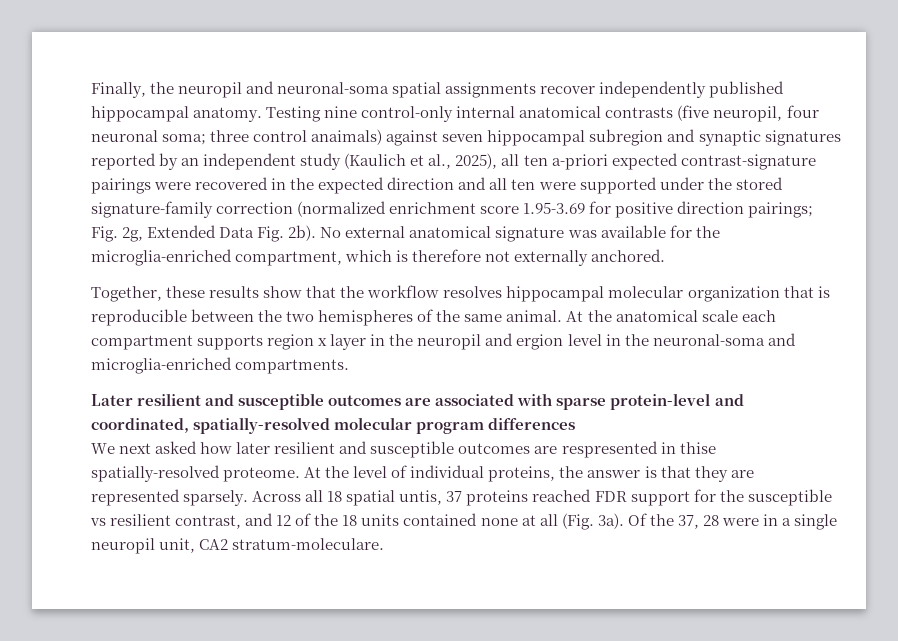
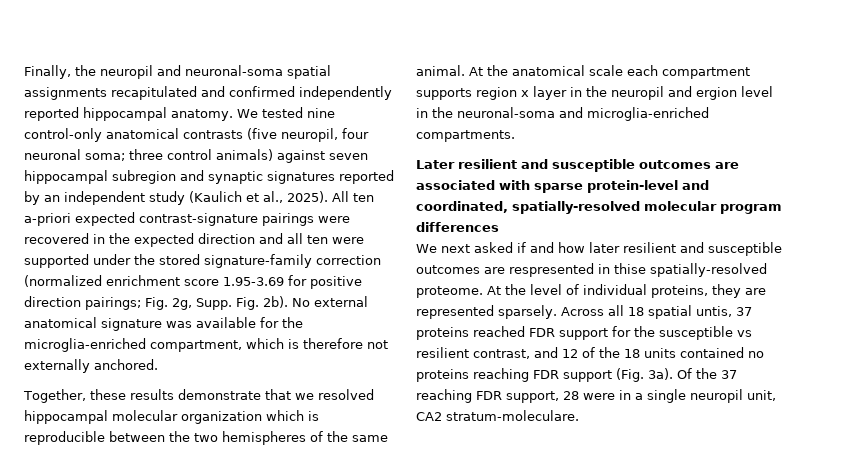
- Finally, the neuropil and neuronal-soma spatial assignments recover independently published hippocampal anatomy. Testing nine control-only internal anatomical contrasts (five neuropil, four neuronal soma;
+ Finally, the neuropil and neuronal-soma spatial assignments recapitulated and confirmed independently reported hippocampal anatomy. We tested nine control-only anatomical contrasts (five neuropil, four neuronal soma;
- three control anaimals) against seven hippocampal subregion and synaptic signatures reported by an independent study (Kaulich et al., 2025), all ten a-priori expected contrast-signature pairings were recovered in the expected direction and all ten were supported under the stored signature-family correction (normalized enrichment score 1.95-3.69 for positive direction pairings;
+ three control animals) against seven hippocampal subregion and synaptic signatures reported by an independent study (Kaulich et al., 2025). All ten a-priori expected contrast-signature pairings were recovered in the expected direction and all ten were supported under the stored signature-family correction (normalized enrichment score 1.95-3.69 for positive direction pairings;
- Fig. 2g, Extended Data Fig. 2b).
+ Fig. 2g, Supp. Fig. 2b).
- Together, these results show that the workflow resolves hippocampal molecular organization that is reproducible between the two hemispheres of the same animal.
+ Together, these results demonstrate that we resolved hippocampal molecular organization which is reproducible between the two hemispheres of the same animal.
- We next asked how later resilient and susceptible outcomes are respresented in thise spatially-resolved proteome.
+ We next asked if and how later resilient and susceptible outcomes are respresented in thise spatially-resolved proteome.
- At the level of individual proteins, the answer is that they are represented sparsely.
+ At the level of individual proteins, they are represented sparsely.
- Across all 18 spatial untis, 37 proteins reached FDR support for the susceptible vs resilient contrast, and 12 of the 18 units contained none at all (Fig. 3a). Of the 37, 28 were in a single neuropil unit, CA2 stratum-moleculare.
+ Across all 18 spatial untis, 37 proteins reached FDR support for the susceptible vs resilient contrast, and 12 of the 18 units contained no proteins reaching FDR support (Fig. 3a). Of the 37 reaching FDR support, 28 were in a single neuropil unit, CA2 stratum-moleculare.

